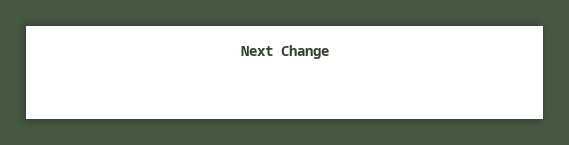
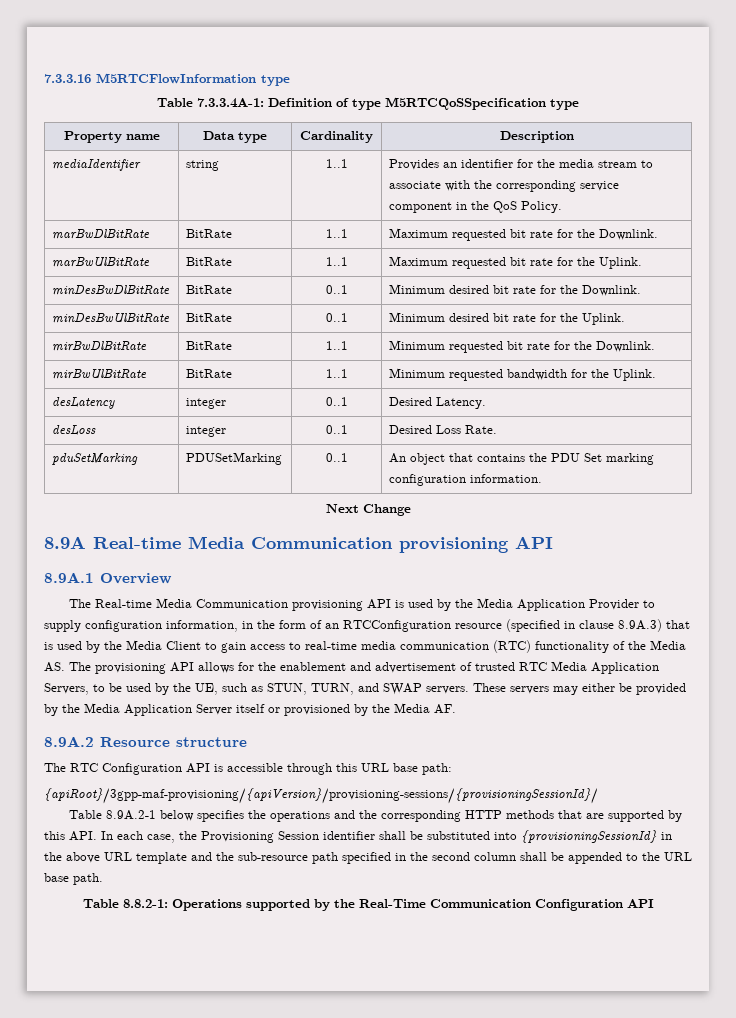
+ 7.3.3.16 M5RTCFlowInformation type
+ Table 7.3.3.4A-1: Definition of type M5RTCQoSSpecification type
+ Property name | Data type | Cardinality | Description
+ mediaIdentifier | string | 1..1 | Provides an identifier for the media stream to associate with the corresponding service component in the QoS Policy.
+ marBwDlBitRate | BitRate | 1..1 | Maximum requested bit rate for the Downlink.
+ marBwUlBitRate | BitRate | 1..1 | Maximum requested bit rate for the Uplink.
+ minDesBwDlBitRate | BitRate | 0..1 | Minimum desired bit rate for the Downlink.
+ minDesBwUlBitRate | BitRate | 0..1 | Minimum desired bit rate for the Uplink.
+ mirBwDlBitRate | BitRate | 1..1 | Minimum requested bit rate for the Downlink.
+ mirBwUlBitRate | BitRate | 1..1 | Minimum requested bandwidth for the Uplink.
+ desLatency | integer | 0..1 | Desired Latency.
+ desLoss | integer | 0..1 | Desired Loss Rate.
+ pduSetMarking | PDUSetMarking | 0..1 | An object that contains the PDU Set marking configuration information.
  Next Change
+ 8.9A Real-time Media Communication provisioning API
+ 8.9A.1 Overview
+ The Real-time Media Communication provisioning API is used by the Media Application Provider to supply configuration information, in the form of an RTCConfiguration resource (specified in clause 8.9A.3) that is used by the Media Client to gain access to real-time media communication (RTC) functionality of the Media AS. The provisioning API allows for the enablement and advertisement of trusted RTC Media Application Servers, to be used by the UE, such as STUN, TURN, and SWAP servers. These servers may either be provided by the Media Application Server itself or provisioned by the Media AF.
+ 8.9A.2 Resource structure
+ The RTC Configuration API is accessible through this URL base path:
+ {apiRoot}/3gpp-maf-provisioning/{apiVersion}/provisioning-sessions/{provisioningSessionId}/
+ Table 8.9A.2-1 below specifies the operations and the corresponding HTTP methods that are supported by this API. In each case, the Provisioning Session identifier shall be substituted into {provisioningSessionId} in the above URL template and the sub-resource path specified in the second column shall be appended to the URL base path.
+ Table 8.8.2-1: Operations supported by the Real-Time Communication Configuration API

